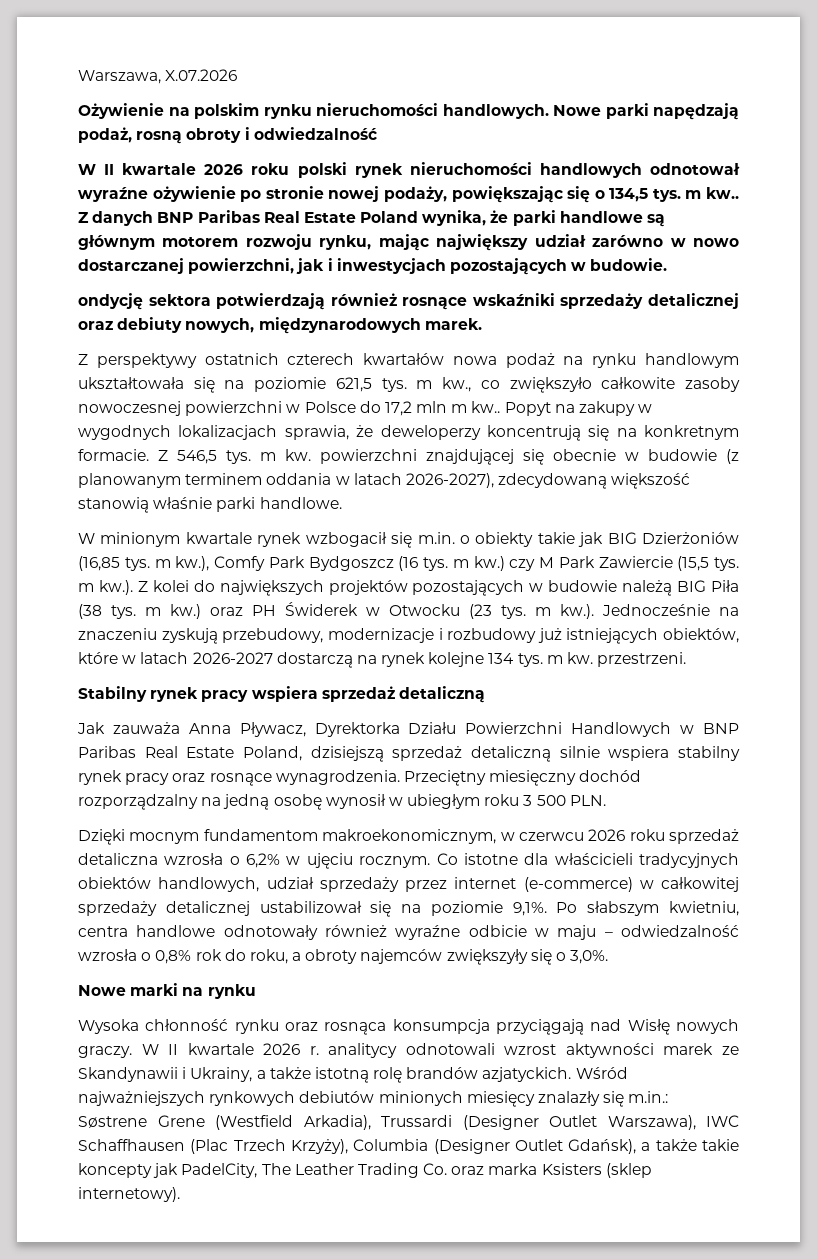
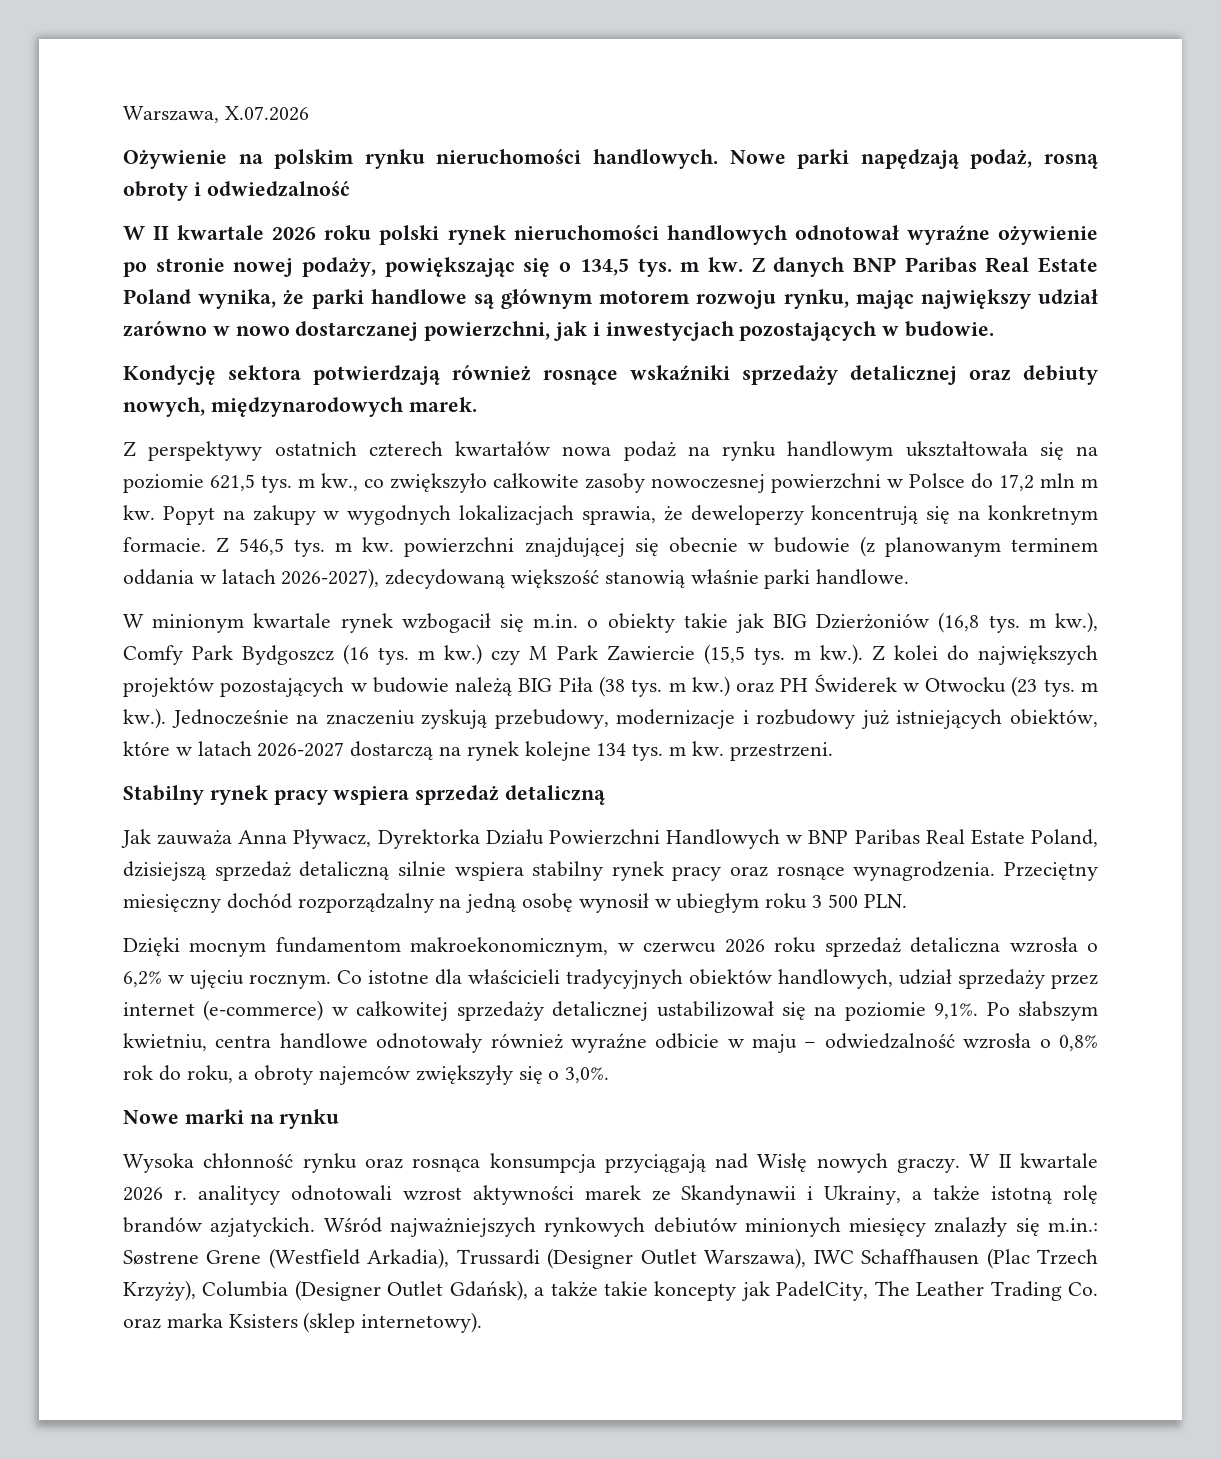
- W II kwartale 2026 roku polski rynek nieruchomości handlowych odnotował wyraźne ożywienie po stronie nowej podaży, powiększając się o 134,5 tys. m kw..
+ W II kwartale 2026 roku polski rynek nieruchomości handlowych odnotował wyraźne ożywienie po stronie nowej podaży, powiększając się o 134,5 tys. m kw.
- ondycję sektora potwierdzają również rosnące wskaźniki sprzedaży detalicznej oraz debiuty nowych, międzynarodowych marek.
+ Kondycję sektora potwierdzają również rosnące wskaźniki sprzedaży detalicznej oraz debiuty nowych, międzynarodowych marek.
- Z perspektywy ostatnich czterech kwartałów nowa podaż na rynku handlowym ukształtowała się na poziomie 621,5 tys. m kw., co zwiększyło całkowite zasoby nowoczesnej powierzchni w Polsce do 17,2 mln m kw..
+ Z perspektywy ostatnich czterech kwartałów nowa podaż na rynku handlowym ukształtowała się na poziomie 621,5 tys. m kw., co zwiększyło całkowite zasoby nowoczesnej powierzchni w Polsce do 17,2 mln m kw.
- W minionym kwartale rynek wzbogacił się m.in. o obiekty takie jak BIG Dzierżoniów (16,85 tys. m kw.), Comfy Park Bydgoszcz (16 tys. m kw.) czy M Park Zawiercie (15,5 tys. m kw.). Z kolei do największych projektów pozostających w budowie należą BIG Piła (38 tys. m kw.) oraz PH Świderek w Otwocku (23 tys. m kw.). Jednocześnie na znaczeniu zyskują przebudowy, modernizacje i rozbudowy już istniejących obiektów, które w latach 2026-2027 dostarczą na rynek kolejne 134 tys. m kw. przestrzeni.
+ W minionym kwartale rynek wzbogacił się m.in. o obiekty takie jak BIG Dzierżoniów (16,8 tys. m kw.), Comfy Park Bydgoszcz (16 tys. m kw.) czy M Park Zawiercie (15,5 tys. m kw.). Z kolei do największych projektów pozostających w budowie należą BIG Piła (38 tys. m kw.) oraz PH Świderek w Otwocku (23 tys. m kw.). Jednocześnie na znaczeniu zyskują przebudowy, modernizacje i rozbudowy już istniejących obiektów, które w latach 2026-2027 dostarczą na rynek kolejne 134 tys. m kw. przestrzeni.

